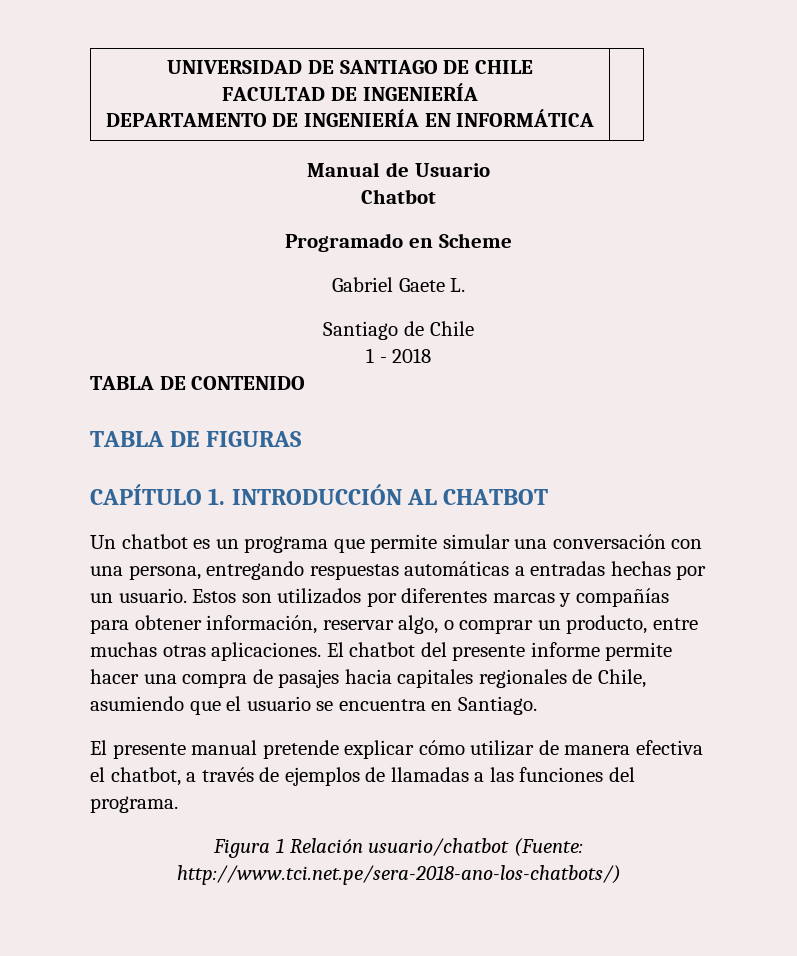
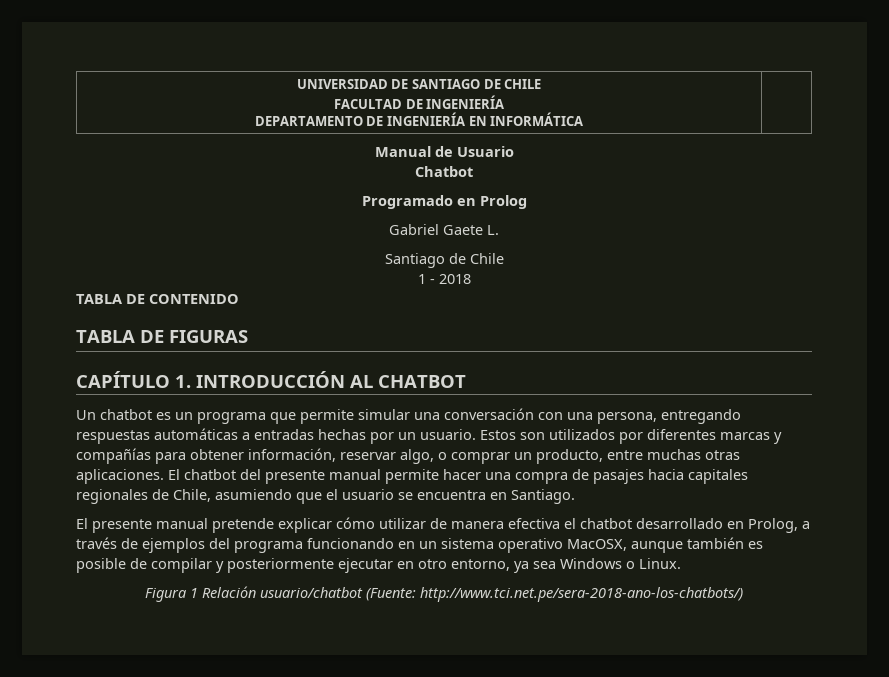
- Programado en Scheme
+ Programado en Prolog
- El chatbot del presente informe permite hacer una compra de pasajes hacia capitales regionales de Chile, asumiendo que el usuario se encuentra en Santiago.
+ El chatbot del presente manual permite hacer una compra de pasajes hacia capitales regionales de Chile, asumiendo que el usuario se encuentra en Santiago.
- El presente manual pretende explicar cómo utilizar de manera efectiva el chatbot, a través de ejemplos de llamadas a las funciones del programa.
+ El presente manual pretende explicar cómo utilizar de manera efectiva el chatbot desarrollado en Prolog, a través de ejemplos del programa funcionando en un sistema operativo MacOSX, aunque también es posible de compilar y posteriormente ejecutar en otro entorno, ya sea Windows o Linux.

